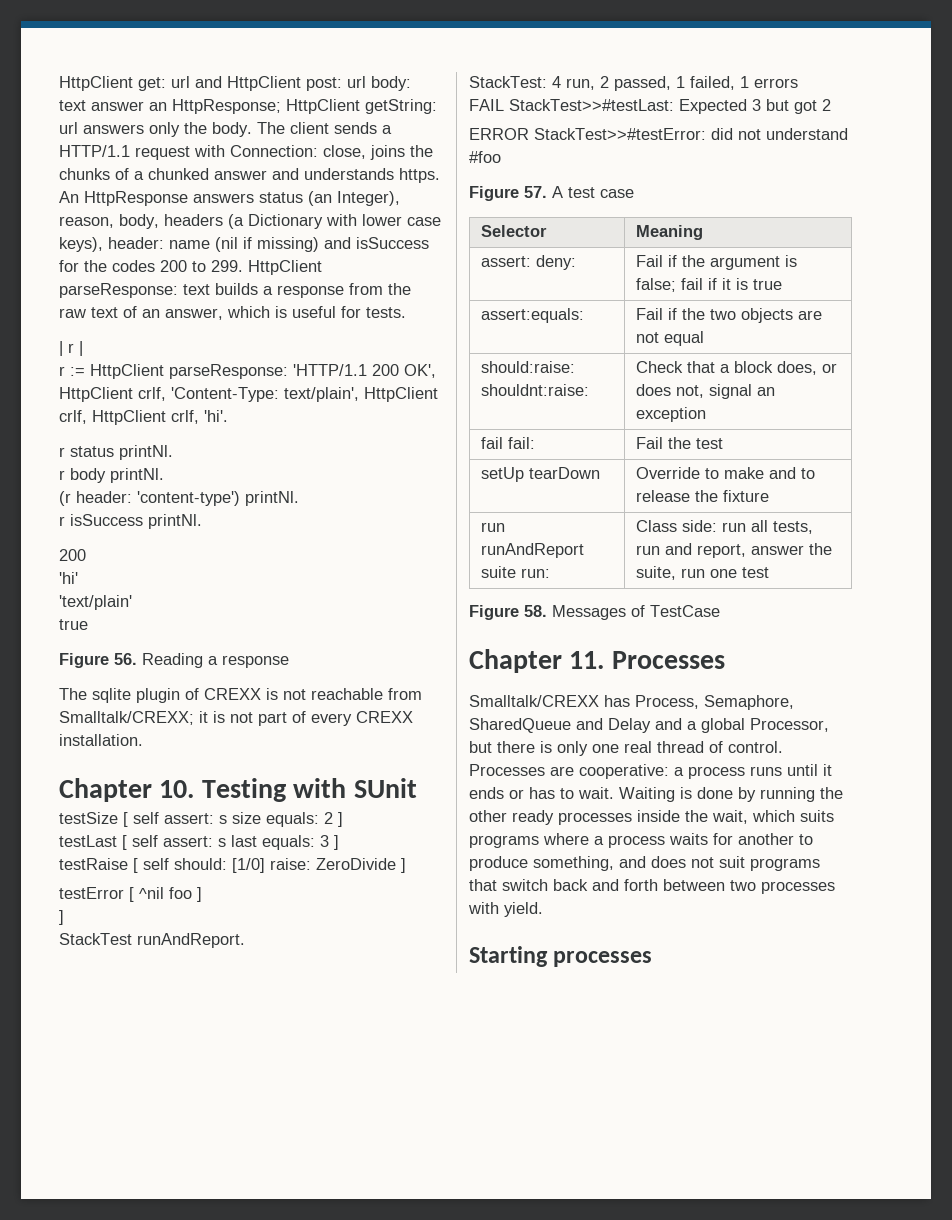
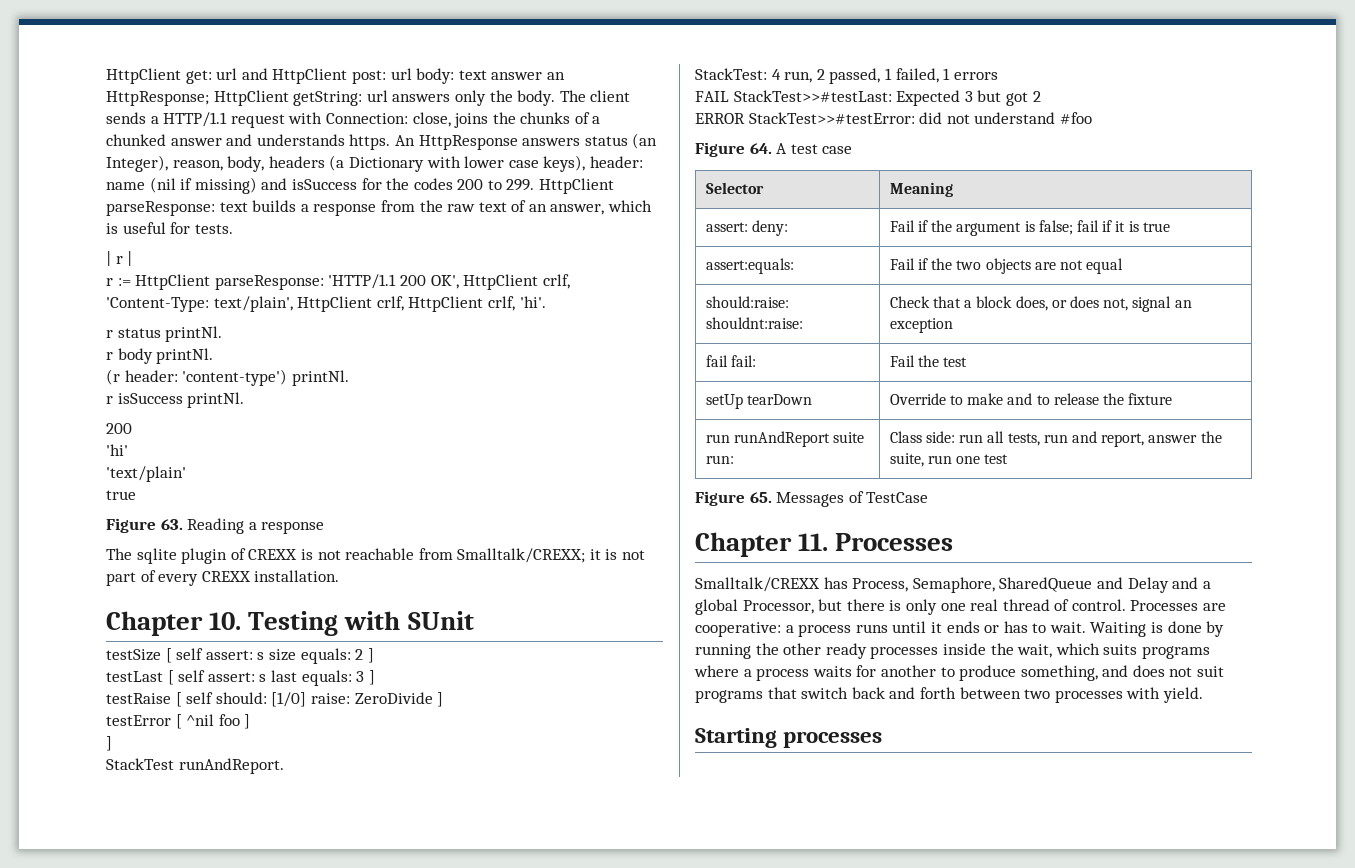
- Figure 56. Reading a response
+ Figure 63. Reading a response
- Figure 57. A test case
+ Figure 64. A test case
- Figure 58. Messages of TestCase
+ Figure 65. Messages of TestCase

